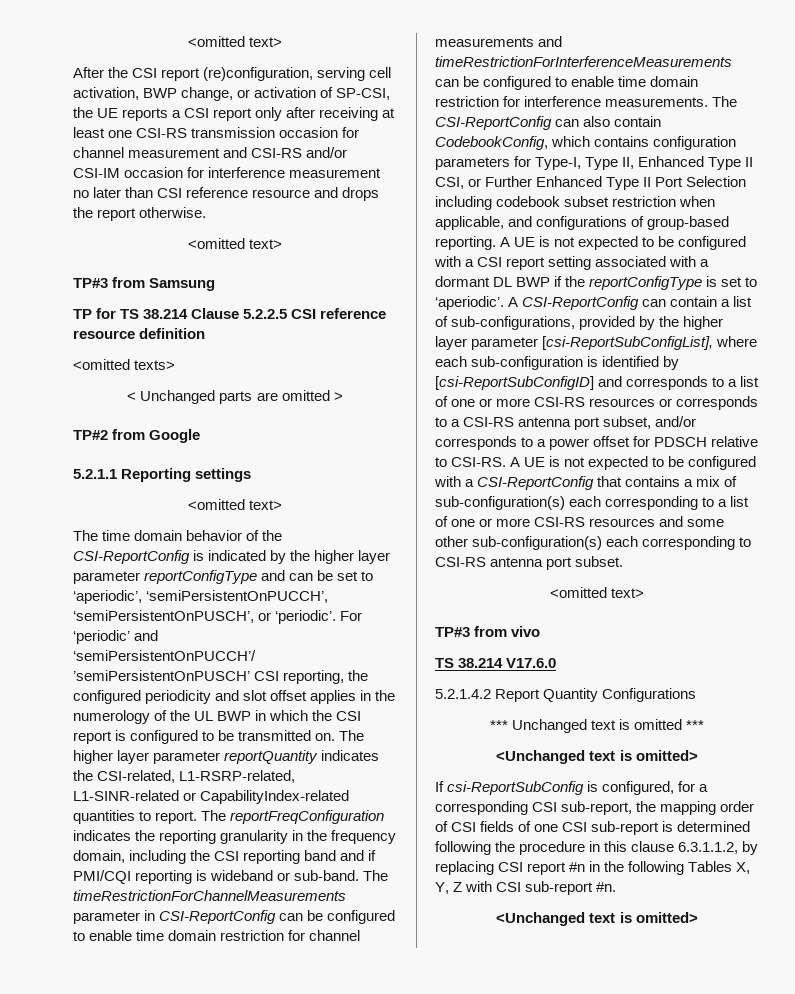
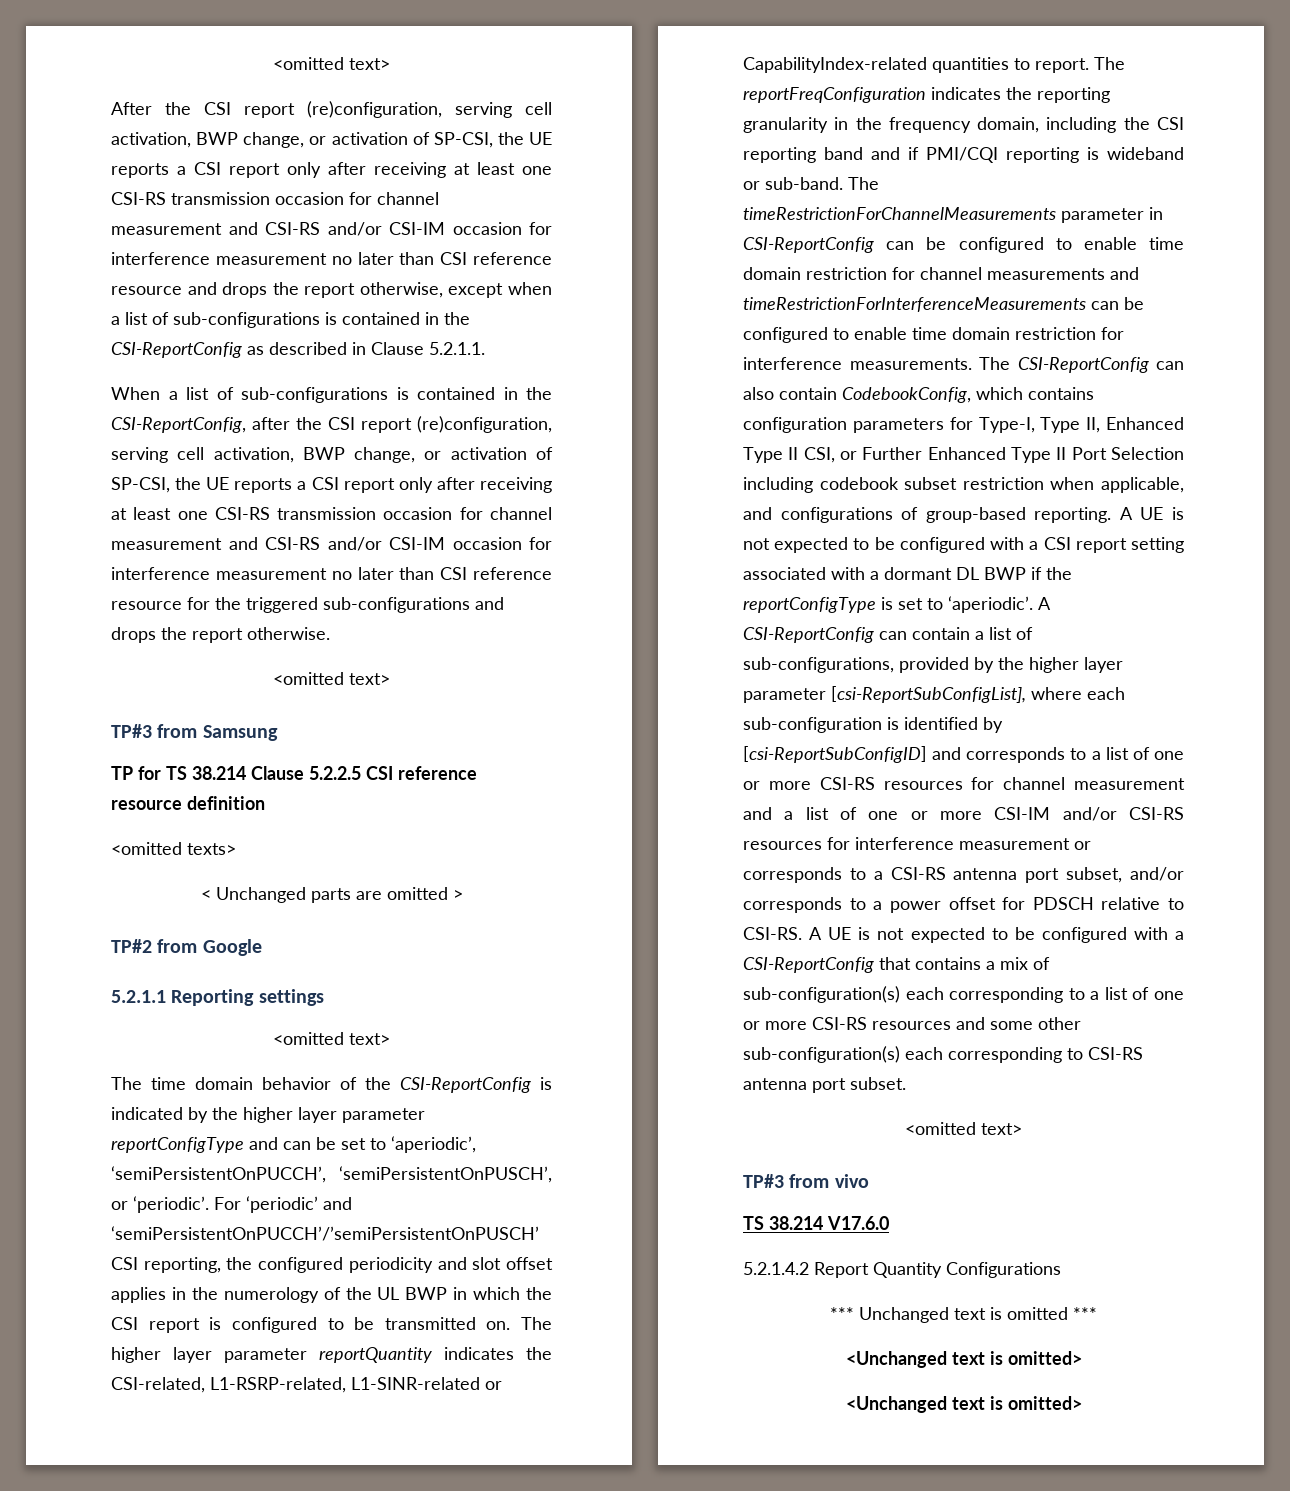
- After the CSI report (re)configuration, serving cell activation, BWP change, or activation of SP-CSI, the UE reports a CSI report only after receiving at least one CSI-RS transmission occasion for channel measurement and CSI-RS and/or CSI-IM occasion for interference measurement no later than CSI reference resource and drops the report otherwise.
+ After the CSI report (re)configuration, serving cell activation, BWP change, or activation of SP-CSI, the UE reports a CSI report only after receiving at least one CSI-RS transmission occasion for channel measurement and CSI-RS and/or CSI-IM occasion for interference measurement no later than CSI reference resource and drops the report otherwise, except when a list of sub-configurations is contained in the CSI-ReportConfig as described in Clause 5.2.1.1.
+ When a list of sub-configurations is contained in the CSI-ReportConfig, after the CSI report (re)configuration, serving cell activation, BWP change, or activation of SP-CSI, the UE reports a CSI report only after receiving at least one CSI-RS transmission occasion for channel measurement and CSI-RS and/or CSI-IM occasion for interference measurement no later than CSI reference resource for the triggered sub-configurations and drops the report otherwise.
- A CSI-ReportConfig can contain a list of sub-configurations, provided by the higher layer parameter [csi-ReportSubConfigList], where each sub-configuration is identified by [csi-ReportSubConfigID] and corresponds to a list of one or more CSI-RS resources or corresponds to a CSI-RS antenna port subset, and/or corresponds to a power offset for PDSCH relative to CSI-RS.
+ A CSI-ReportConfig can contain a list of sub-configurations, provided by the higher layer parameter [csi-ReportSubConfigList], where each sub-configuration is identified by [csi-ReportSubConfigID] and corresponds to a list of one or more CSI-RS resources for channel measurement and a list of one or more CSI-IM and/or CSI-RS resources for interference measurement or corresponds to a CSI-RS antenna port subset, and/or corresponds to a power offset for PDSCH relative to CSI-RS.
- If csi-ReportSubConfig is configured, for a corresponding CSI sub-report, the mapping order of CSI fields of one CSI sub-report is determined following the procedure in this clause 6.3.1.1.2, by replacing CSI report #n in the following Tables X, Y, Z with CSI sub-report #n.

